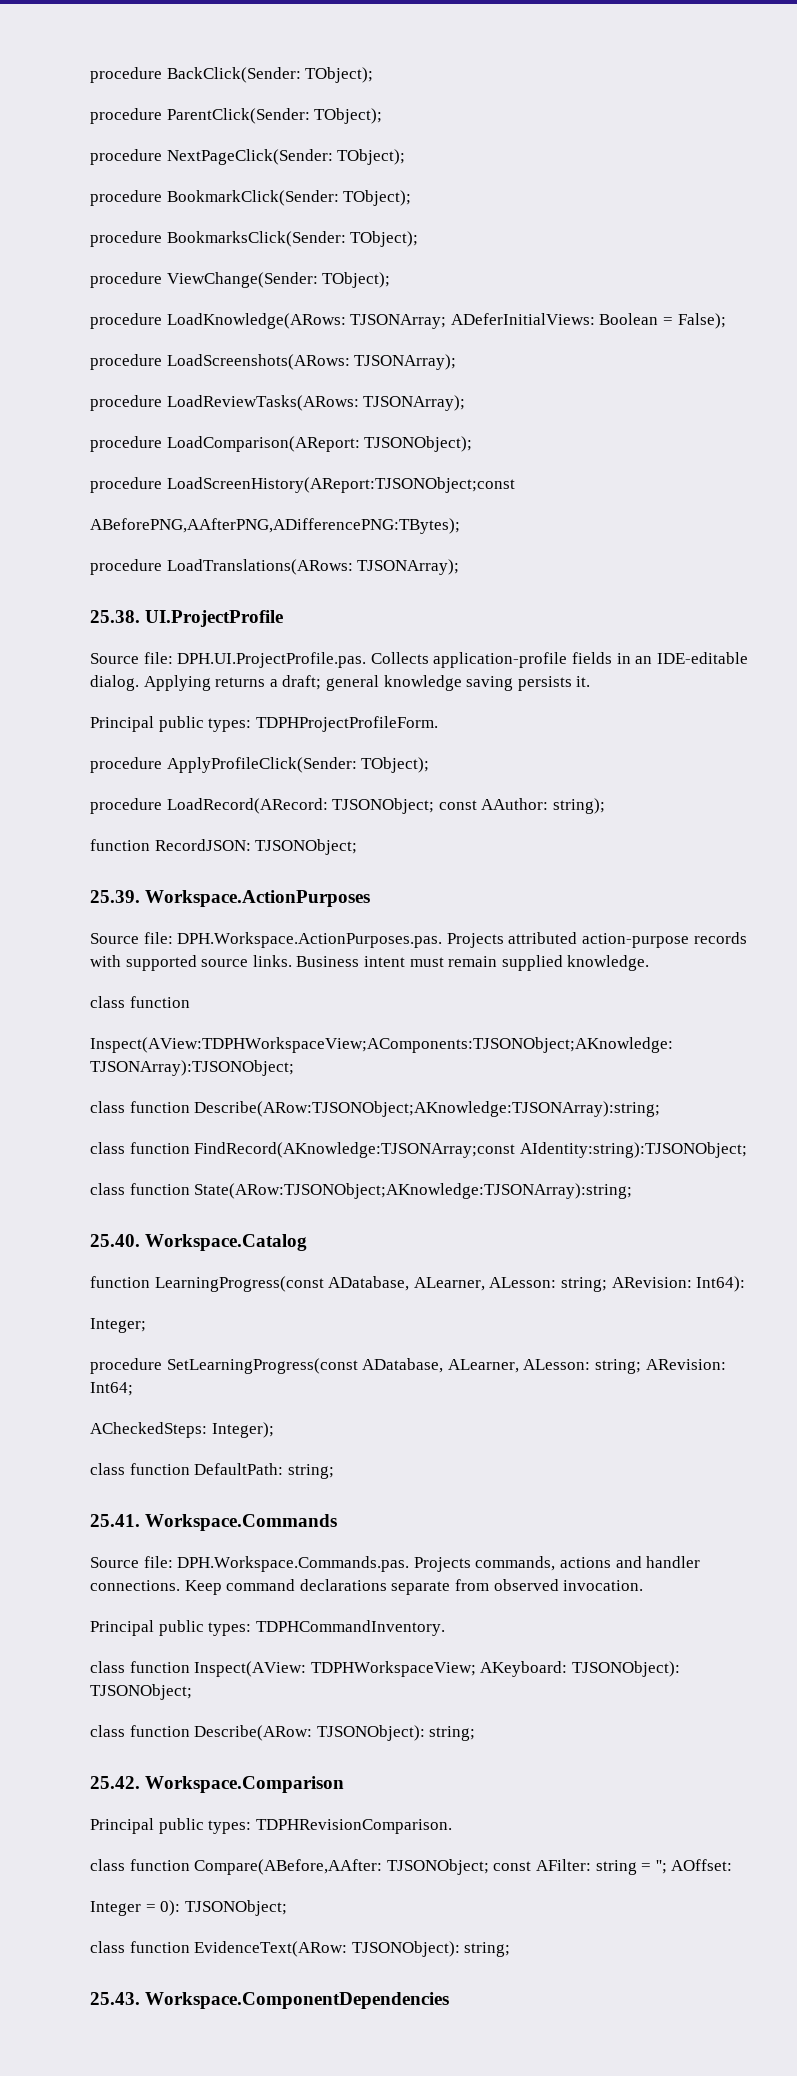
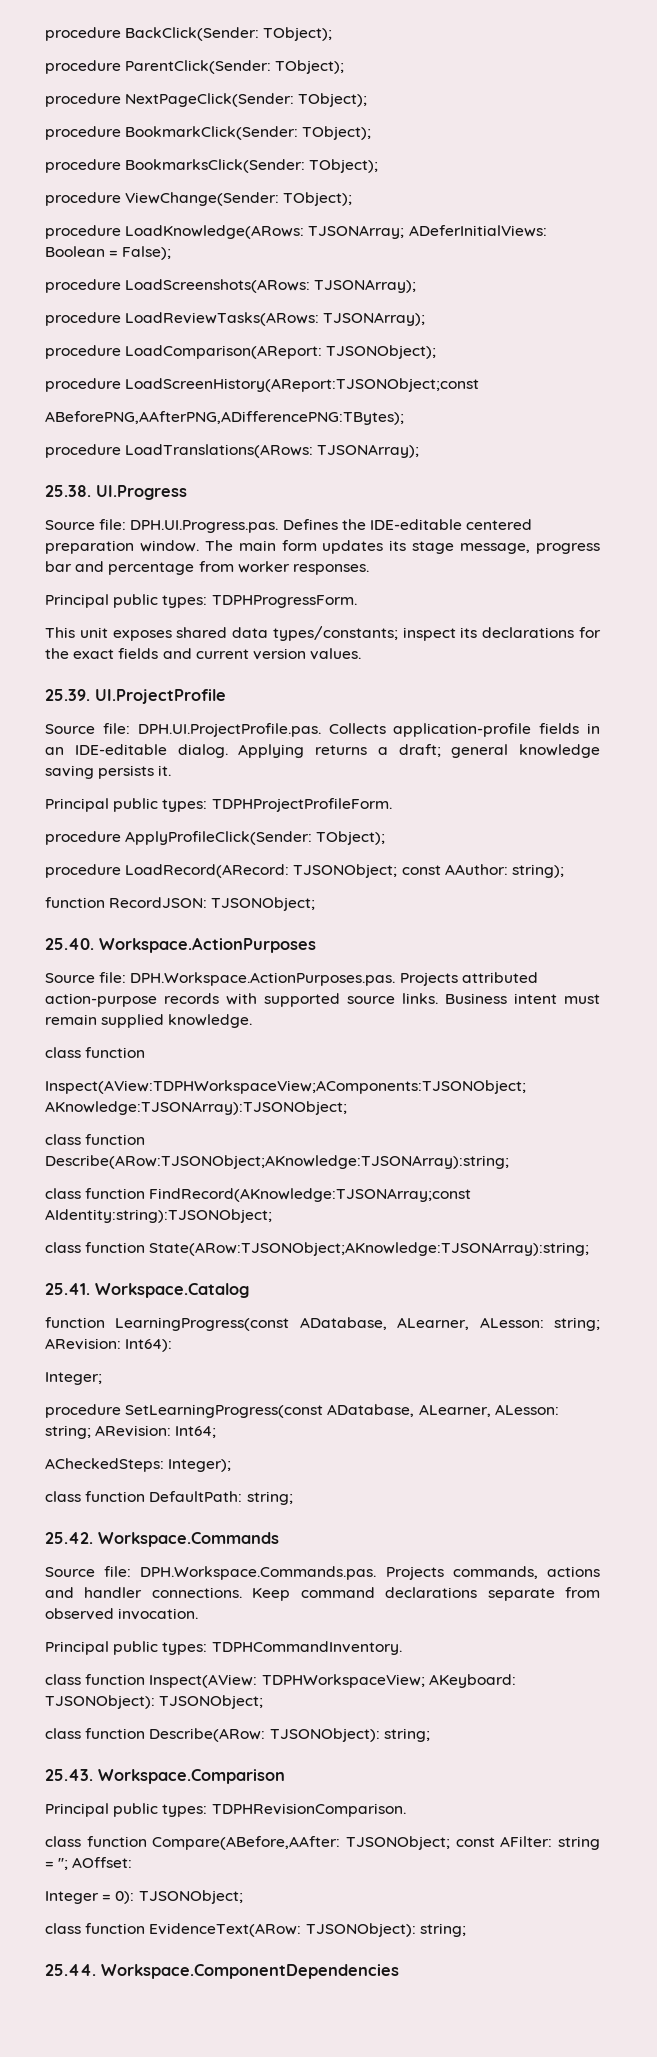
- 25.38. UI.ProjectProfile
+ 25.38. UI.Progress
+ Source file: DPH.UI.Progress.pas. Defines the IDE-editable centered preparation window. The main form updates its stage message, progress bar and percentage from worker responses.
+ Principal public types: TDPHProgressForm.
+ This unit exposes shared data types/constants; inspect its declarations for the exact fields and current version values.
+ 25.39. UI.ProjectProfile
- 25.39. Workspace.ActionPurposes
+ 25.40. Workspace.ActionPurposes
- 25.40. Workspace.Catalog
+ 25.41. Workspace.Catalog
- 25.41. Workspace.Commands
+ 25.42. Workspace.Commands
- 25.42. Workspace.Comparison
+ 25.43. Workspace.Comparison
- 25.43. Workspace.ComponentDependencies
+ 25.44. Workspace.ComponentDependencies

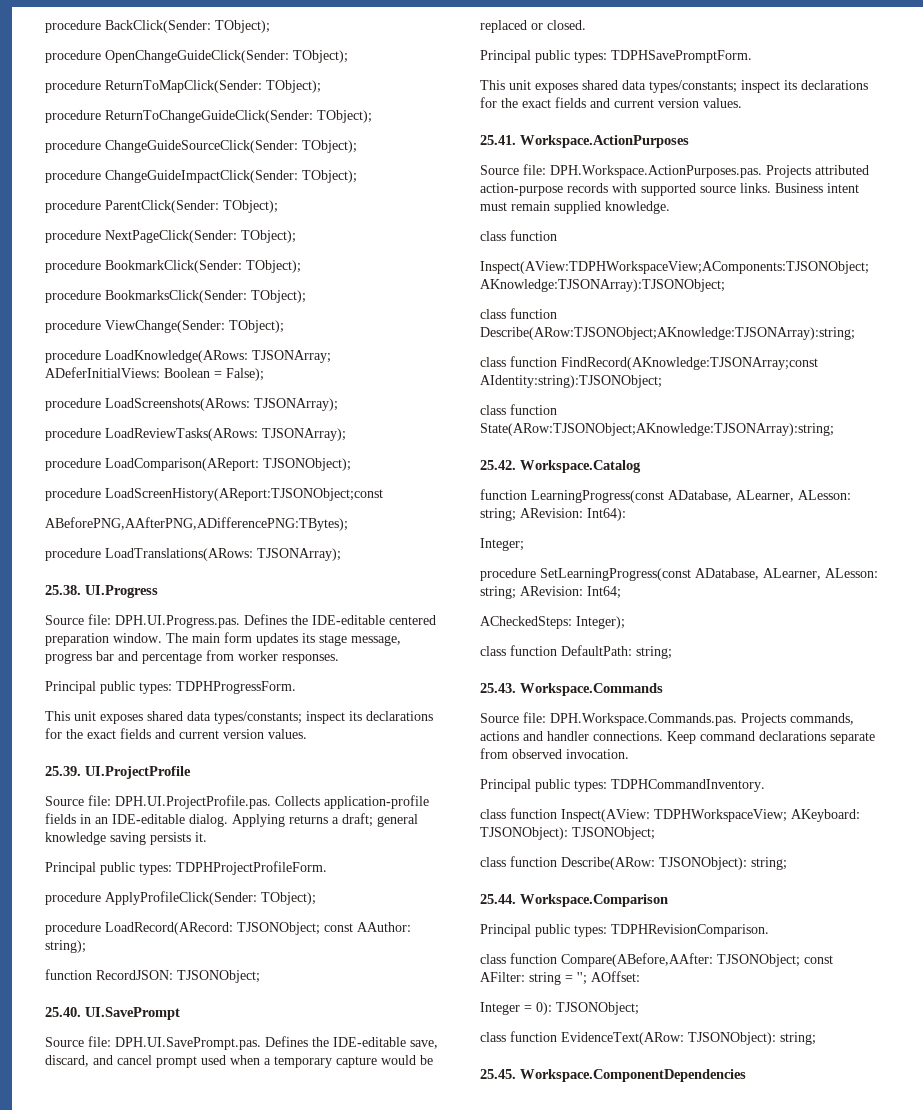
+ procedure OpenChangeGuideClick(Sender: TObject);
+ procedure ReturnToMapClick(Sender: TObject);
+ procedure ReturnToChangeGuideClick(Sender: TObject);
+ procedure ChangeGuideSourceClick(Sender: TObject);
+ procedure ChangeGuideImpactClick(Sender: TObject);
- 25.40. Workspace.ActionPurposes
+ 25.40. UI.SavePrompt
+ Source file: DPH.UI.SavePrompt.pas. Defines the IDE-editable save, discard, and cancel prompt used when a temporary capture would be replaced or closed.
+ Principal public types: TDPHSavePromptForm.
+ This unit exposes shared data types/constants; inspect its declarations for the exact fields and current version values.
+ 25.41. Workspace.ActionPurposes
- 25.41. Workspace.Catalog
+ 25.42. Workspace.Catalog
- 25.42. Workspace.Commands
+ 25.43. Workspace.Commands
- 25.43. Workspace.Comparison
+ 25.44. Workspace.Comparison
- 25.44. Workspace.ComponentDependencies
+ 25.45. Workspace.ComponentDependencies

